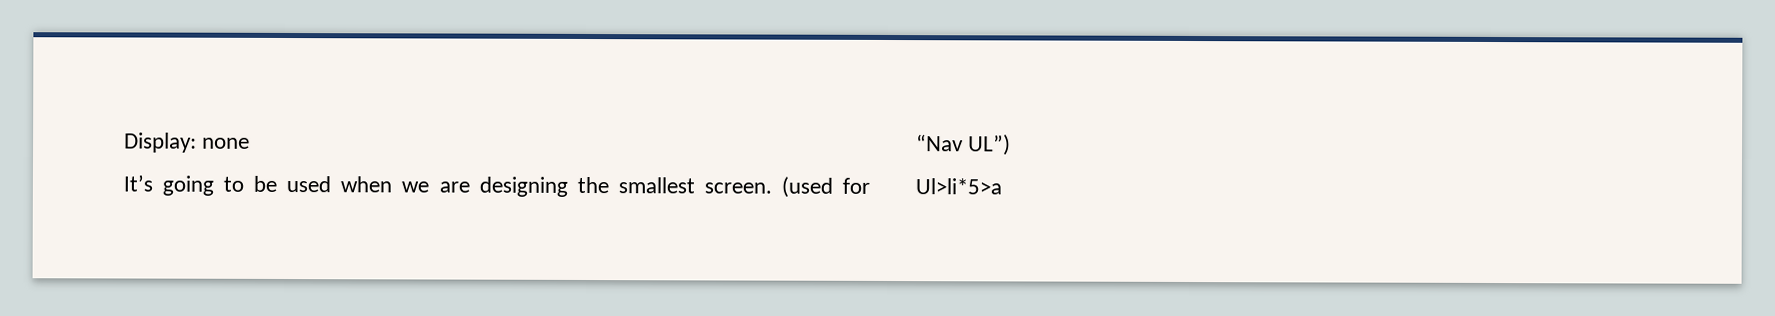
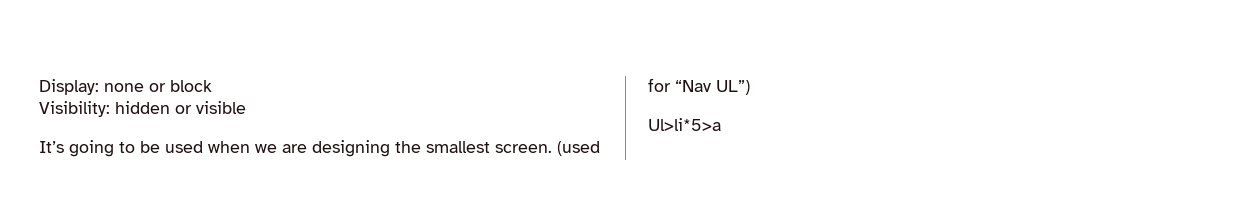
- Display: none
+ Display: none or block
+ Visibility: hidden or visible

